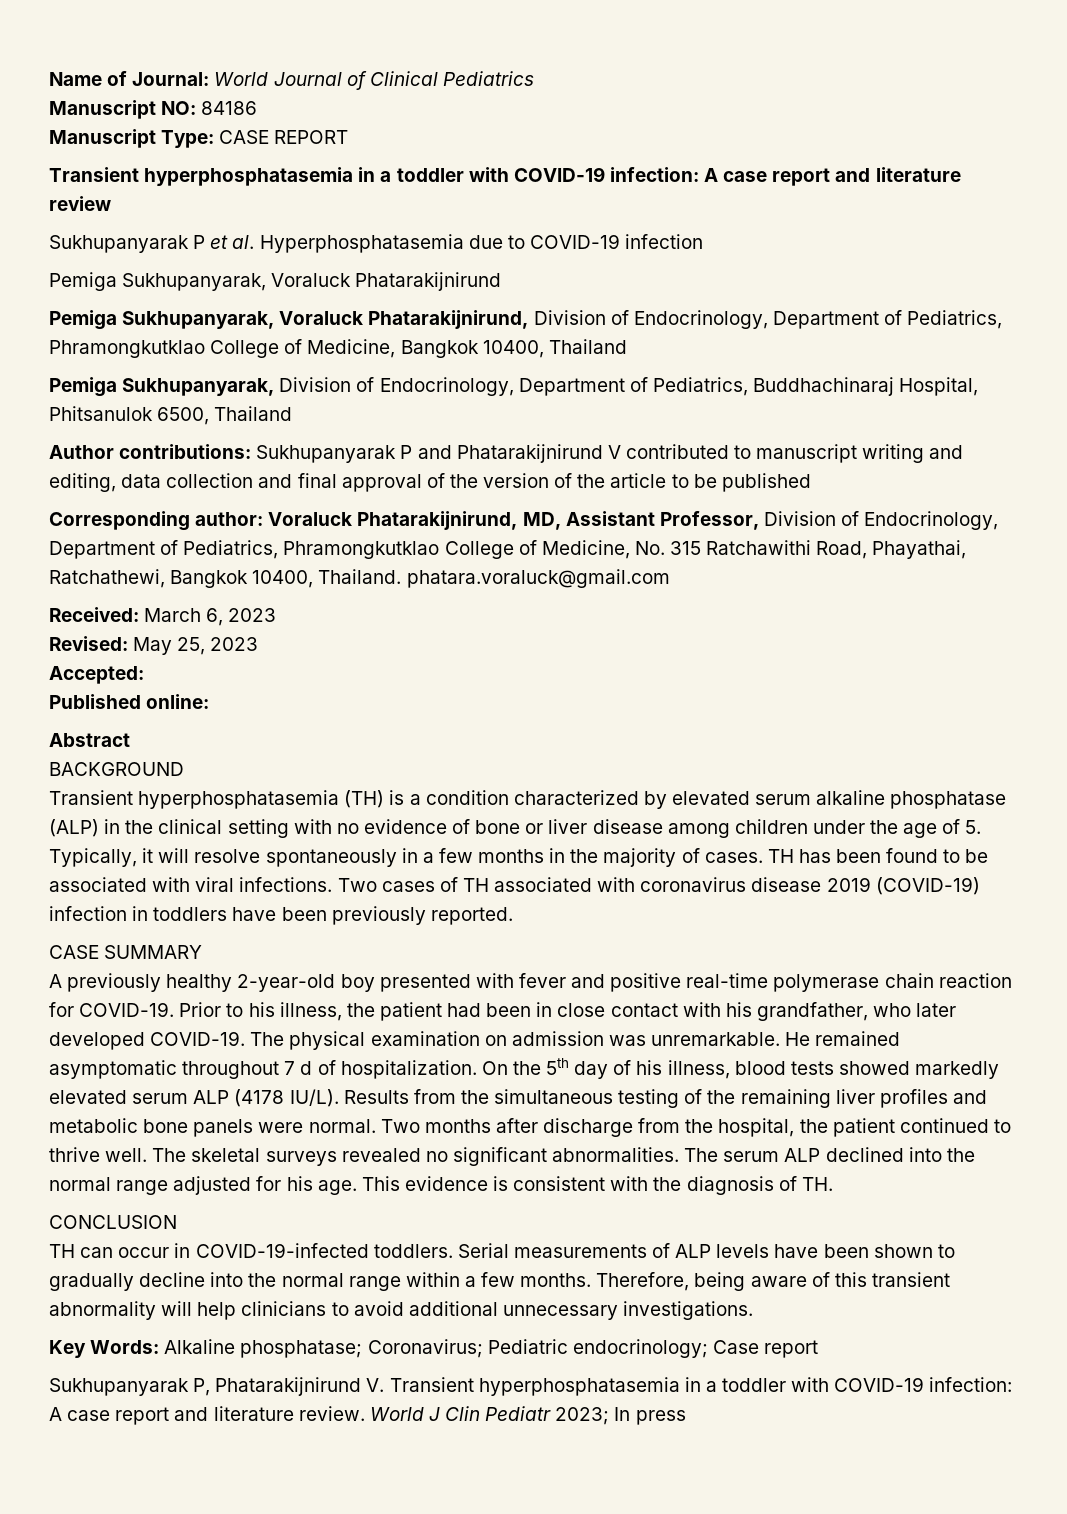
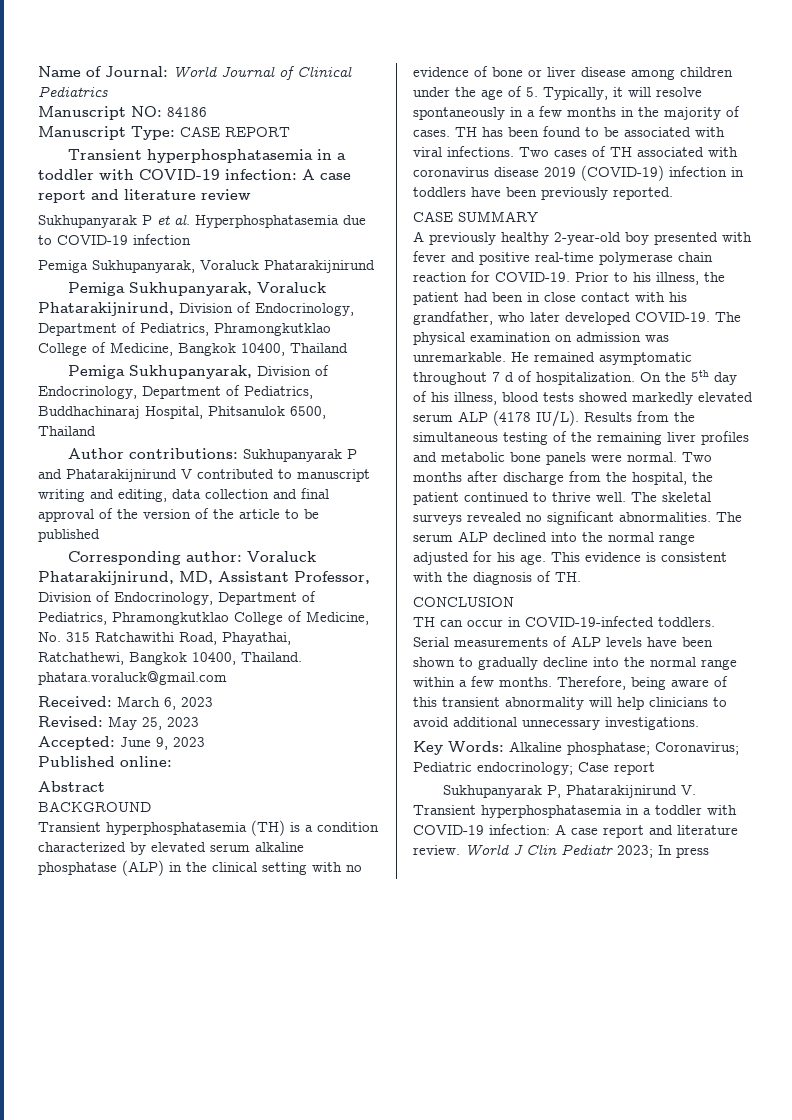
- Accepted:
+ Accepted: June 9, 2023

